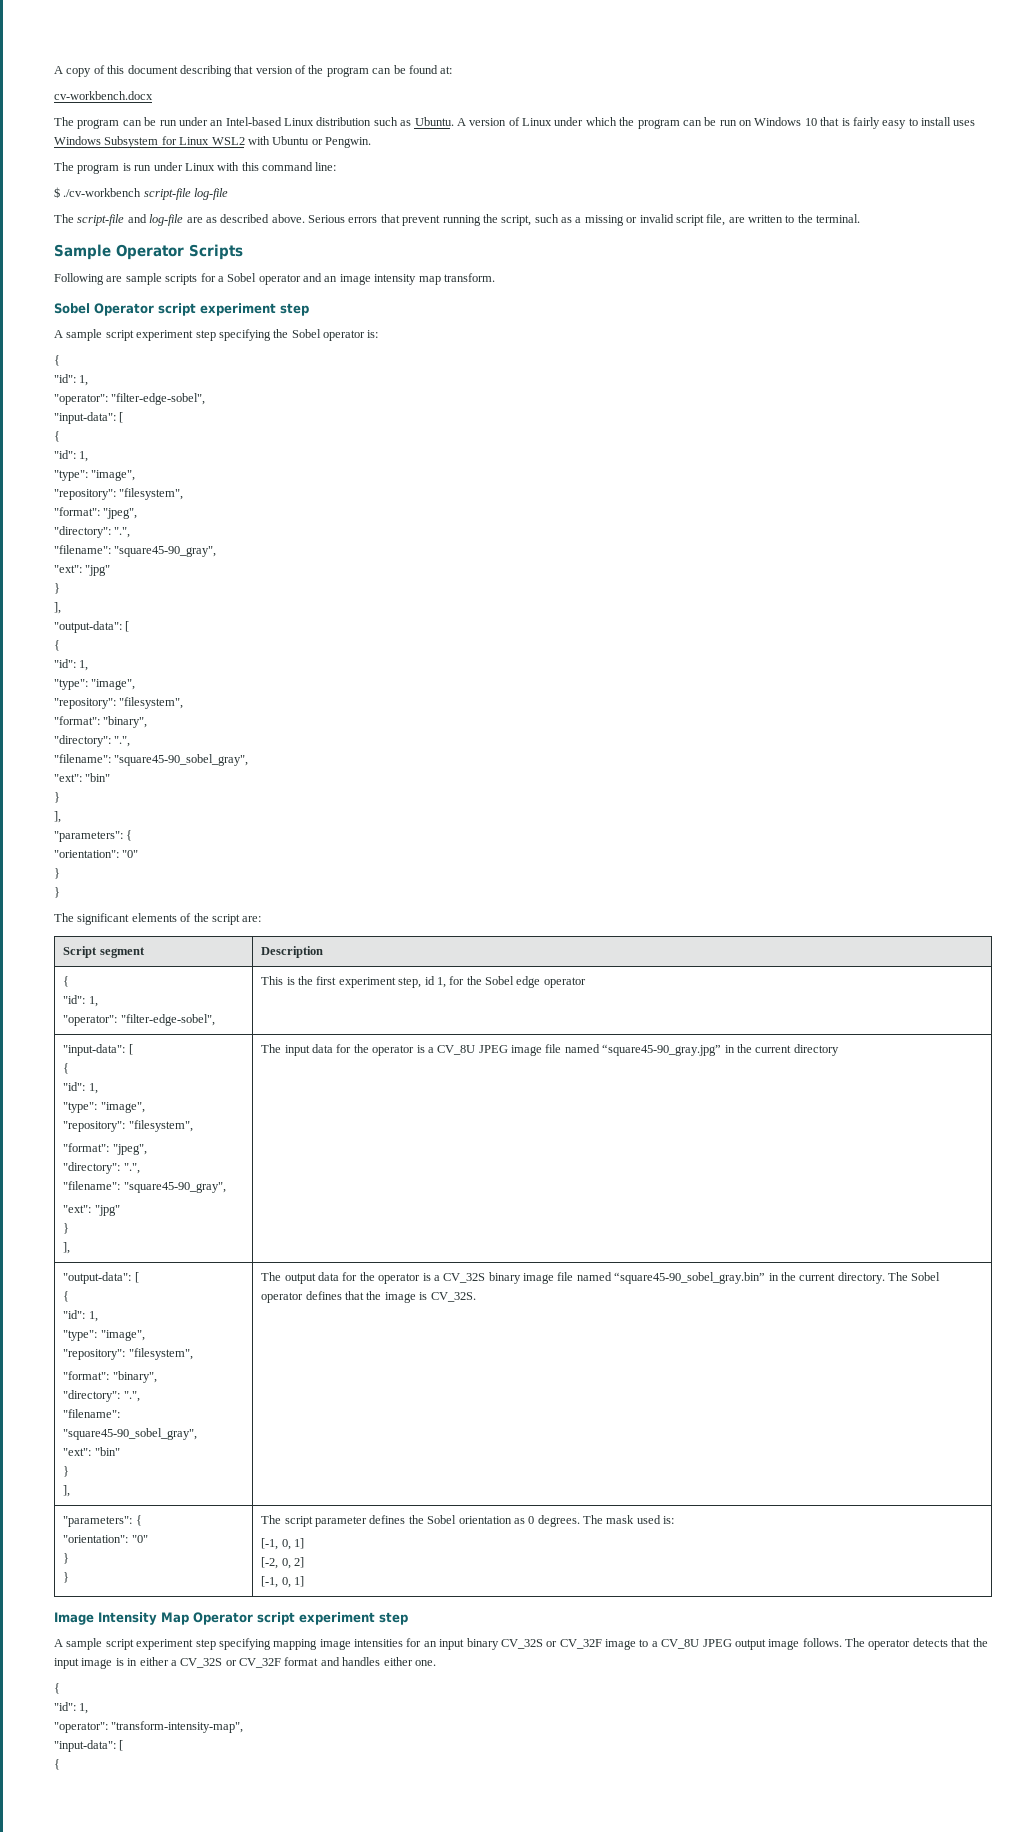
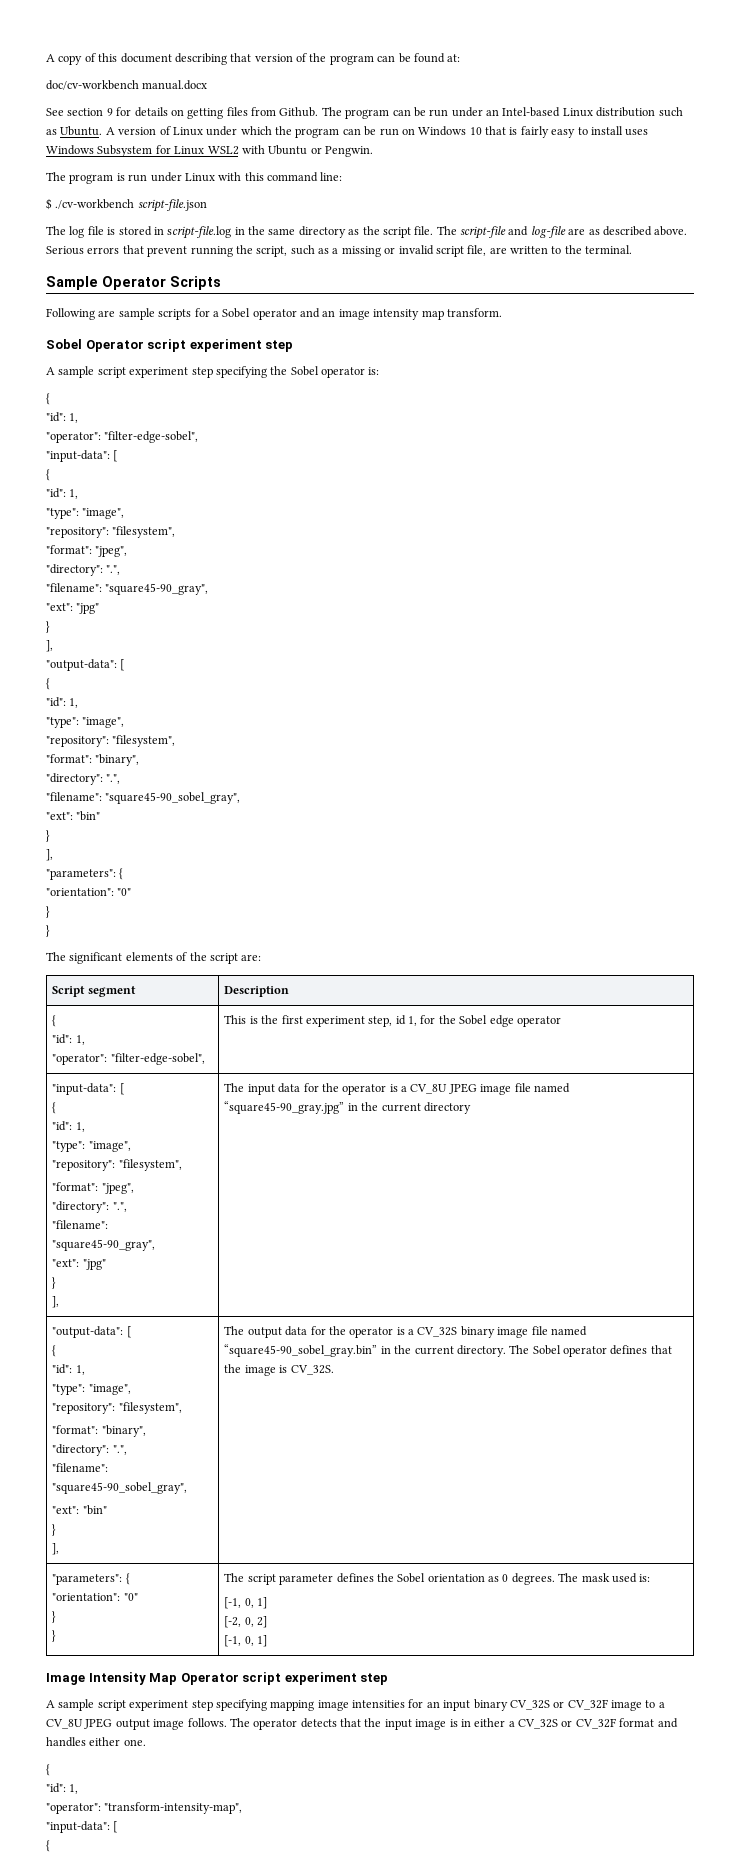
- cv-workbench.docx
- The program can be run under an Intel-based Linux distribution such as Ubuntu.
+ doc/cv-workbench manual.docx
+ See section 9 for details on getting files from Github. The program can be run under an Intel-based Linux distribution such as Ubuntu.
- $ ./cv-workbench script-file log-file
- The script-file and log-file are as described above.
+ $ ./cv-workbench script-file.json
+ The log file is stored in script-file.log in the same directory as the script file. The script-file and log-file are as described above.

